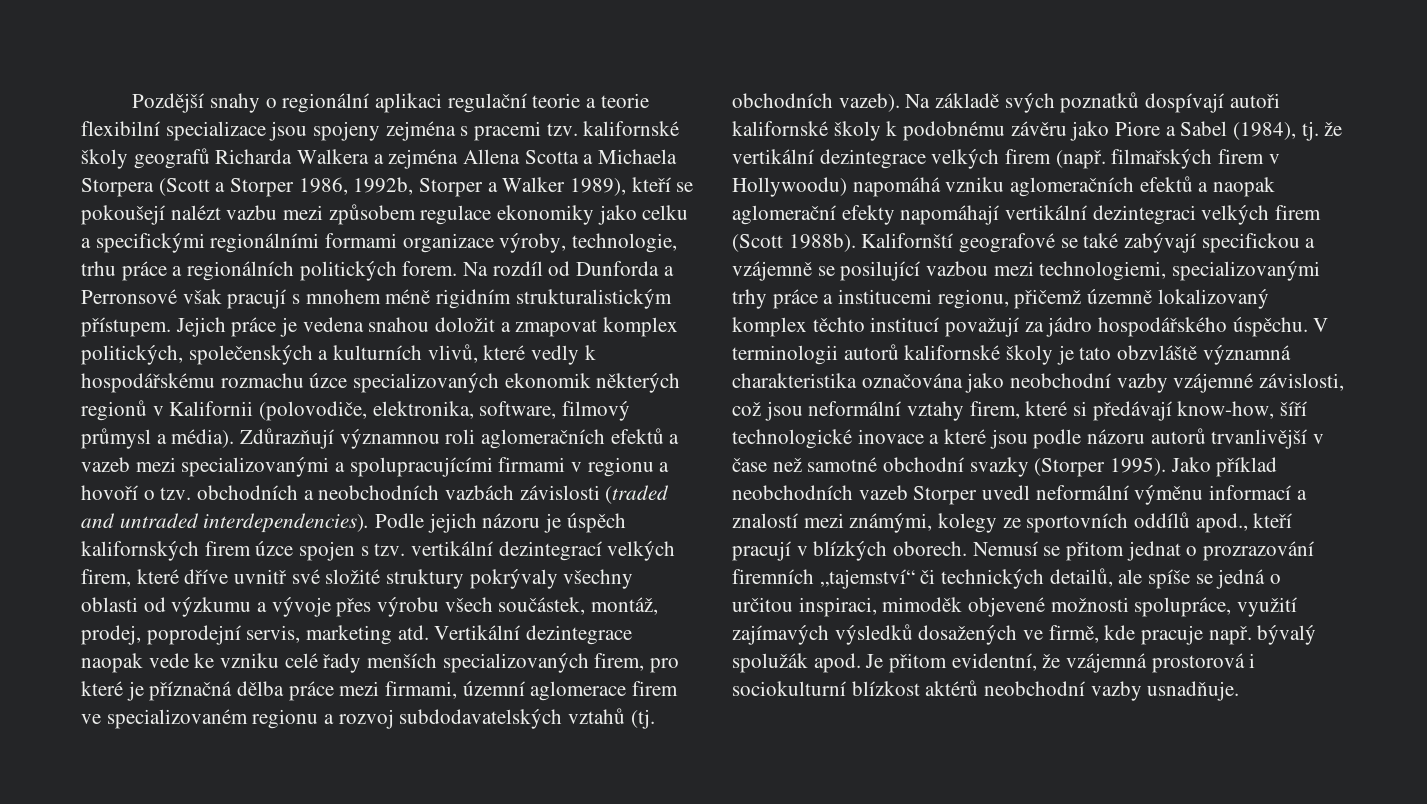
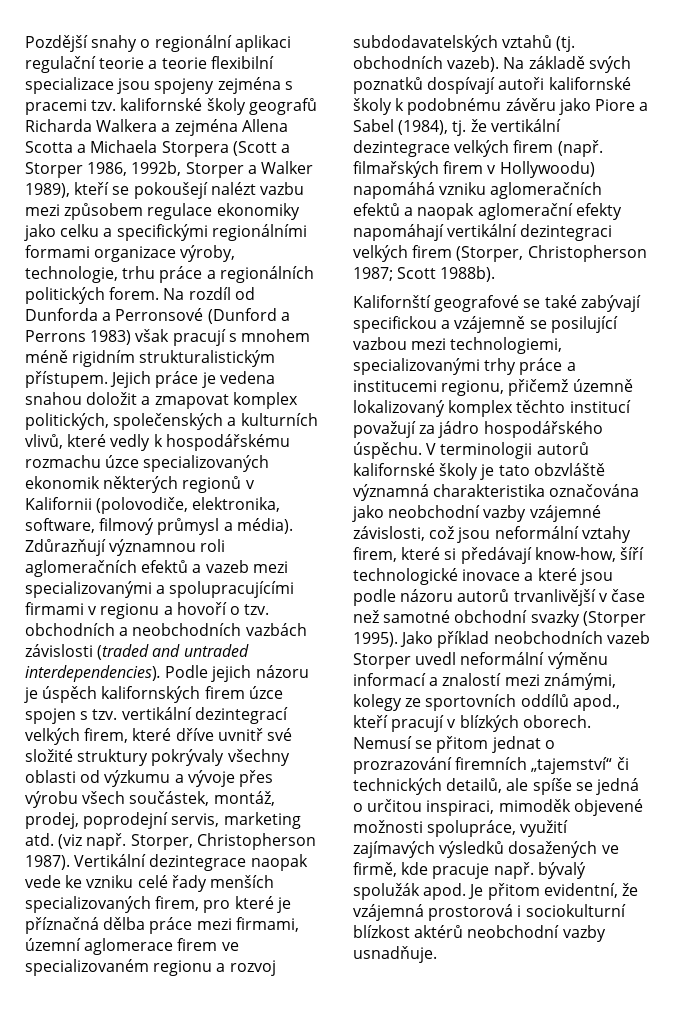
- Na rozdíl od Dunforda a Perronsové však pracují s mnohem méně rigidním strukturalistickým přístupem.
+ Na rozdíl od Dunforda a Perronsové (Dunford a Perrons 1983) však pracují s mnohem méně rigidním strukturalistickým přístupem.
+ (viz např. Storper, Christopherson 1987).
- Na základě svých poznatků dospívají autoři kalifornské školy k podobnému závěru jako Piore a Sabel (1984), tj. že vertikální dezintegrace velkých firem (např. filmařských firem v Hollywoodu) napomáhá vzniku aglomeračních efektů a naopak aglomerační efekty napomáhají vertikální dezintegraci velkých firem (Scott 1988b). Kalifornští geografové se také zabývají specifickou a vzájemně se posilující vazbou mezi technologiemi, specializovanými trhy práce a institucemi regionu, přičemž územně lokalizovaný komplex těchto institucí považují za jádro hospodářského úspěchu.
+ Na základě svých poznatků dospívají autoři kalifornské školy k podobnému závěru jako Piore a Sabel (1984), tj. že vertikální dezintegrace velkých firem (např. filmařských firem v Hollywoodu) napomáhá vzniku aglomeračních efektů a naopak aglomerační efekty napomáhají vertikální dezintegraci velkých firem (Storper, Christopherson 1987; Scott 1988b).
+ Kalifornští geografové se také zabývají specifickou a vzájemně se posilující vazbou mezi technologiemi, specializovanými trhy práce a institucemi regionu, přičemž územně lokalizovaný komplex těchto institucí považují za jádro hospodářského úspěchu.

